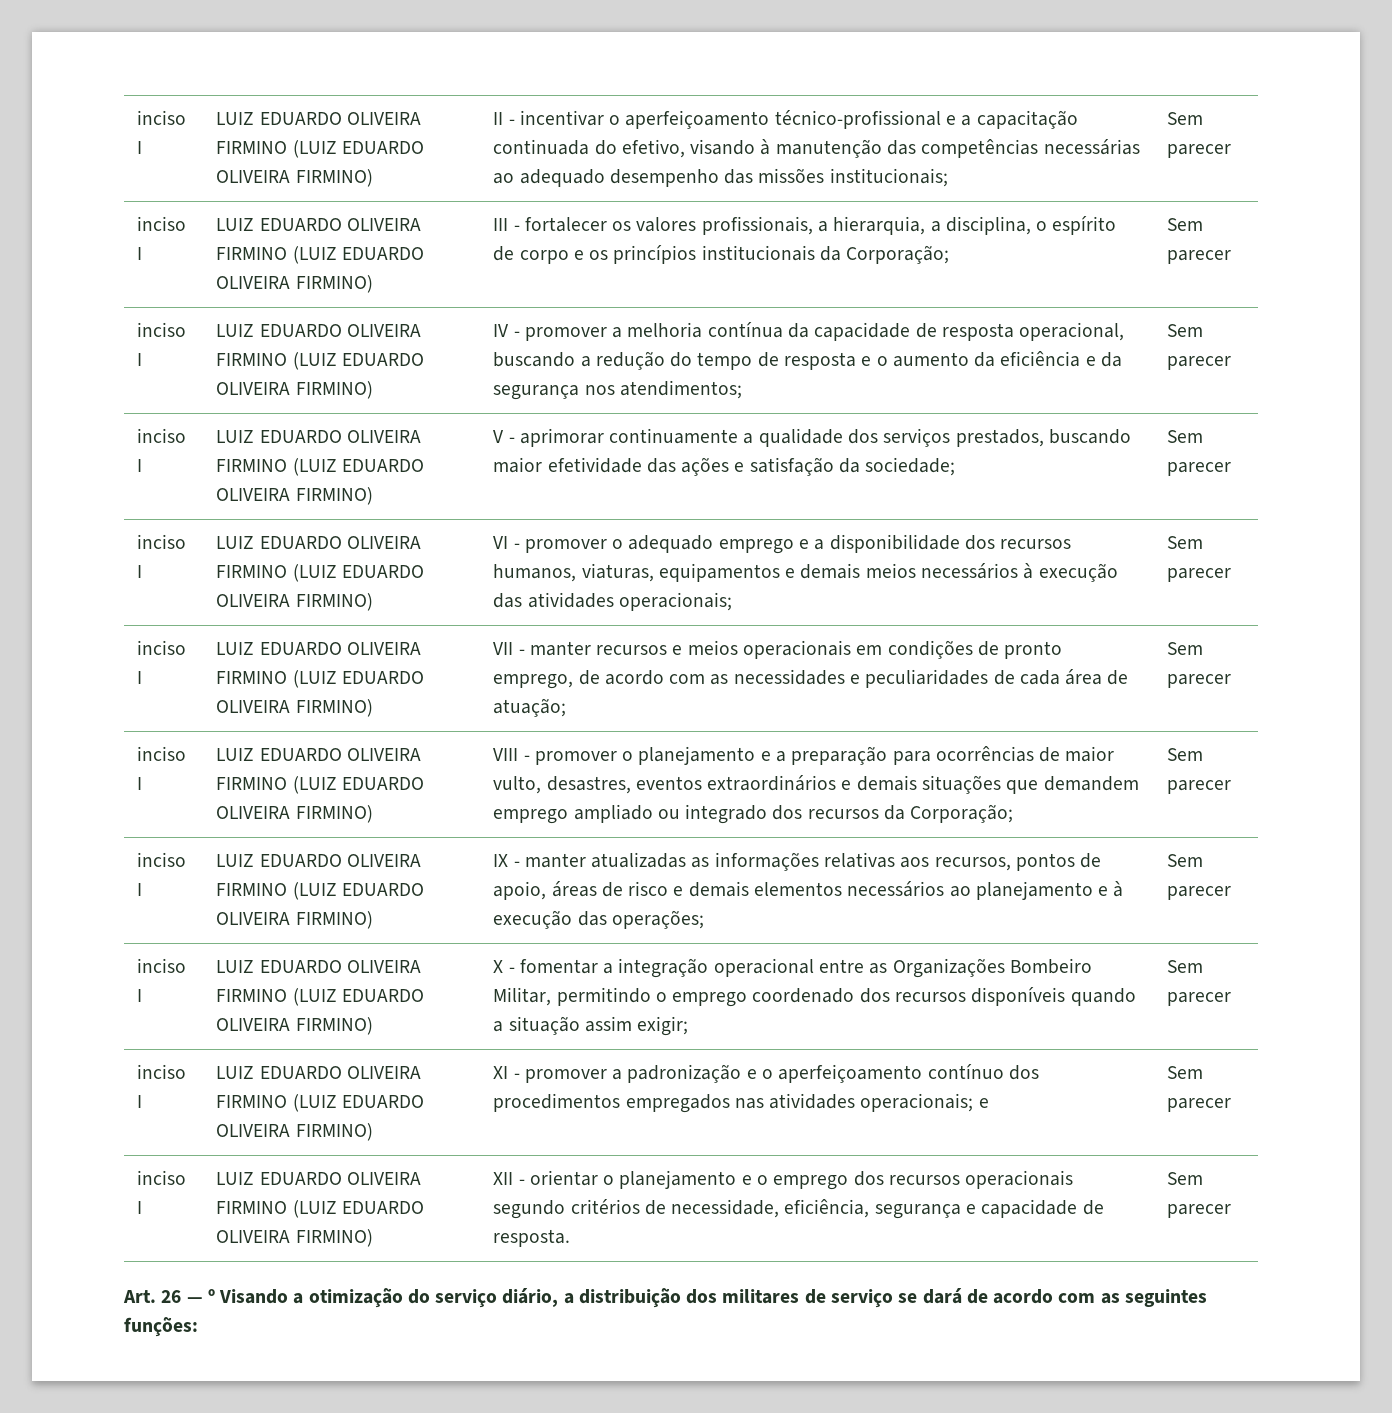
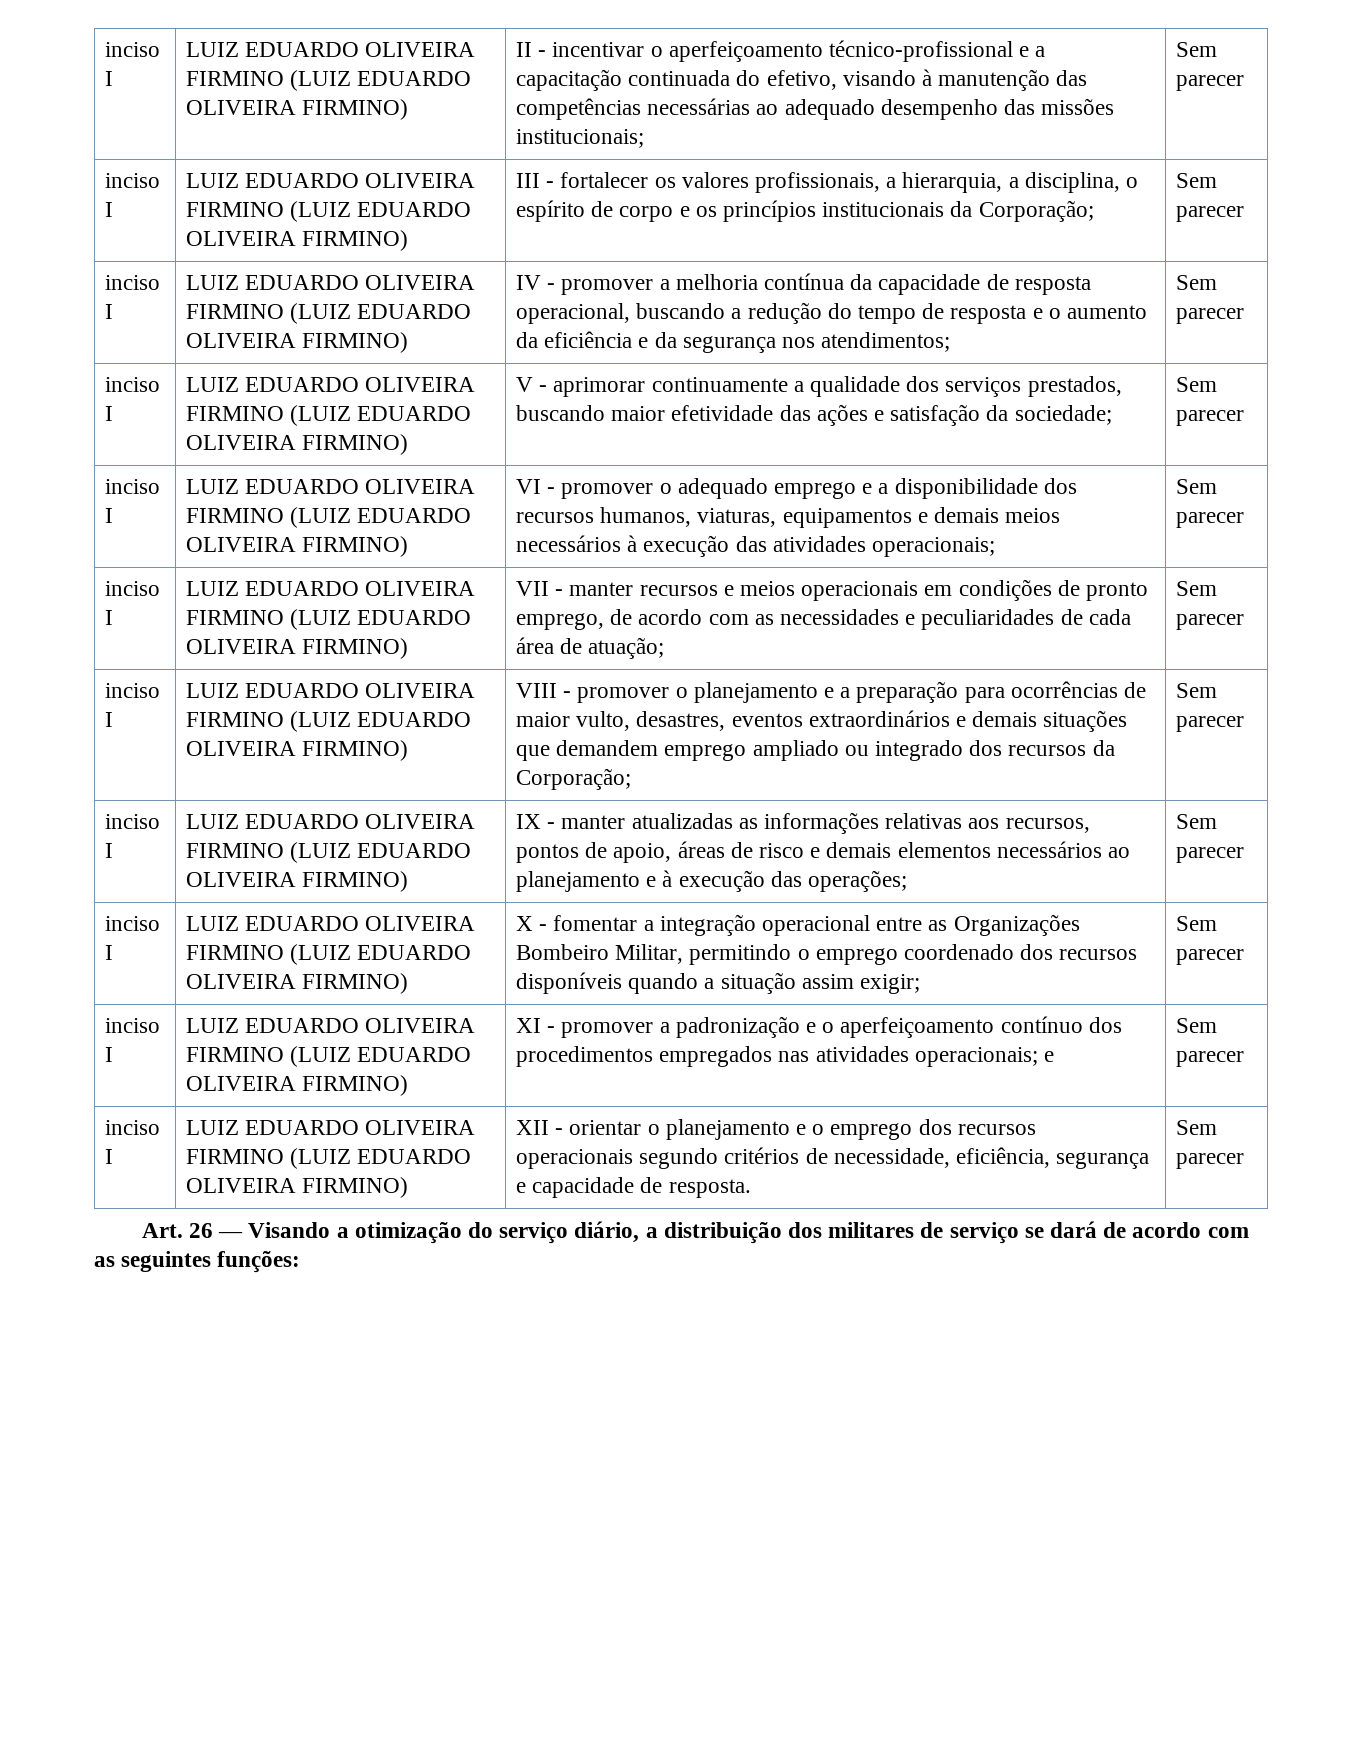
- Art. 26 — º Visando a otimização do serviço diário, a distribuição dos militares de serviço se dará de acordo com as seguintes funções:
+ Art. 26 — Visando a otimização do serviço diário, a distribuição dos militares de serviço se dará de acordo com as seguintes funções:

